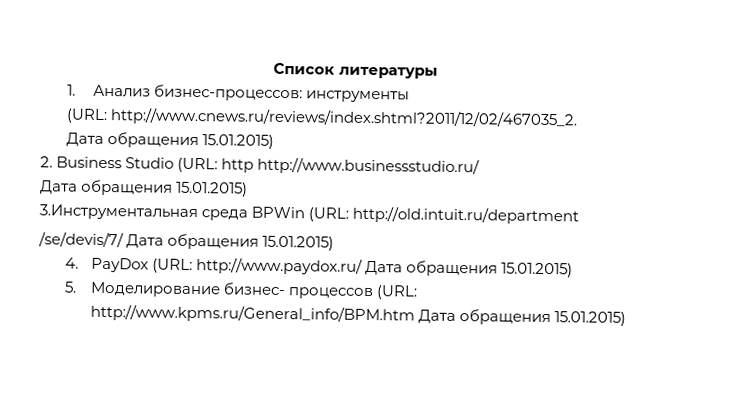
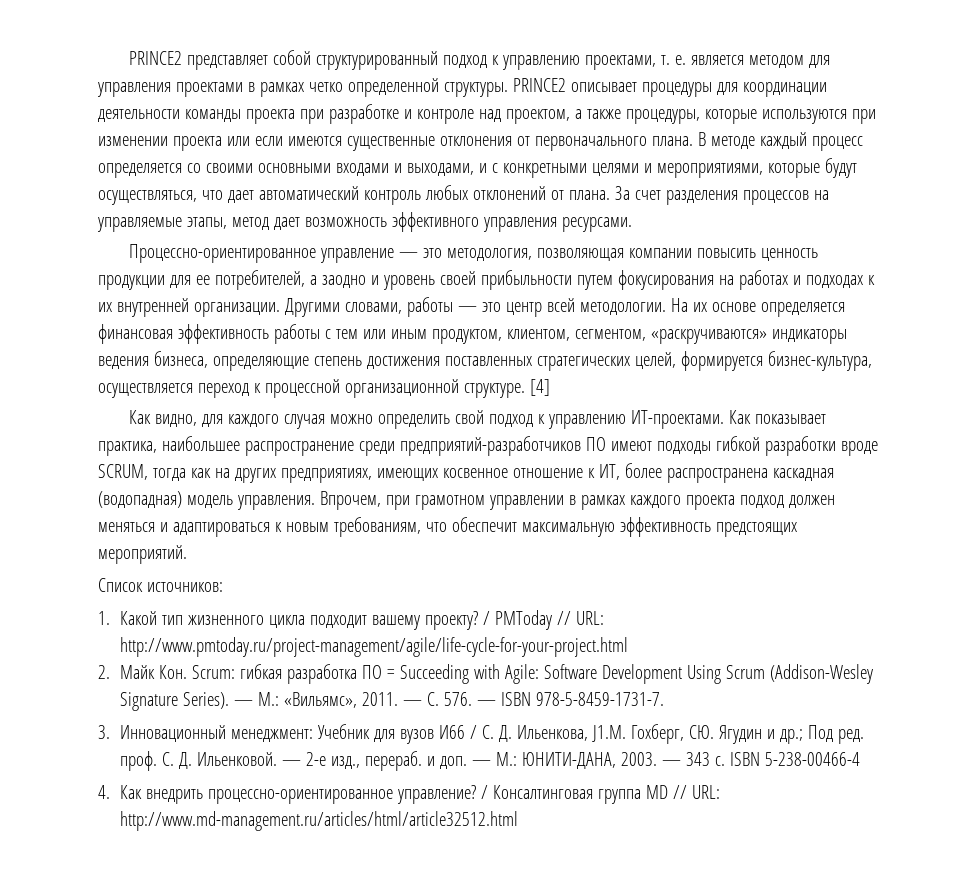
- Список литературы
- 1. Анализ бизнес-процессов: инструменты
- (URL: http://www.cnews.ru/reviews/index.shtml?2011/12/02/467035_2.
- Дата обращения 15.01.2015)
- 2. Business Studio (URL: http http://www.businessstudio.ru/
- Дата обращения 15.01.2015)
- 3.Инструментальная среда BPWin (URL: http://old.intuit.ru/department
- /se/devis/7/ Дата обращения 15.01.2015)
- 4. PayDox (URL: http://www.paydox.ru/ Дата обращения 15.01.2015)
- 5. Моделирование бизнес- процессов (URL: http://www.kpms.ru/General_info/BPM.htm Дата обращения 15.01.2015)
+ PRINCE2 представляет собой структурированный подход к управлению проектами, т. е. является методом для управления проектами в рамках четко определенной структуры. PRINCE2 описывает процедуры для координации деятельности команды проекта при разработке и контроле над проектом, а также процедуры, которые используются при изменении проекта или если имеются существенные отклонения от первоначального плана. В методе каждый процесс определяется со своими основными входами и выходами, и с конкретными целями и мероприятиями, которые будут осуществляться, что дает автоматический контроль любых отклонений от плана. За счет разделения процессов на управляемые этапы, метод дает возможность эффективного управления ресурсами.
+ Процессно-ориентированное управление — это методология, позволяющая компании повысить ценность продукции для ее потребителей, а заодно и уровень своей прибыльности путем фокусирования на работах и подходах к их внутренней организации. Другими словами, работы — это центр всей методологии. На их основе определяется финансовая эффективность работы с тем или иным продуктом, клиентом, сегментом, «раскручиваются» индикаторы ведения бизнеса, определяющие степень достижения поставленных стратегических целей, формируется бизнес-культура, осуществляется переход к процессной организационной структуре. [4]
+ Как видно, для каждого случая можно определить свой подход к управлению ИТ-проектами. Как показывает практика, наибольшее распространение среди предприятий-разработчиков ПО имеют подходы гибкой разработки вроде SCRUM, тогда как на других предприятиях, имеющих косвенное отношение к ИТ, более распространена каскадная (водопадная) модель управления. Впрочем, при грамотном управлении в рамках каждого проекта подход должен меняться и адаптироваться к новым требованиям, что обеспечит максимальную эффективность предстоящих мероприятий.
+ Список источников:
+ 1. Какой тип жизненного цикла подходит вашему проекту? / PMToday // URL: http://www.pmtoday.ru/project-management/agile/life-cycle-for-your-project.html
+ 2. Майк Кон. Scrum: гибкая разработка ПО = Succeeding with Agile: Software Development Using Scrum (Addison-Wesley Signature Series). — М.: «Вильямс», 2011. — С. 576. — ISBN 978-5-8459-1731-7.
+ 3. Инновационный менеджмент: Учебник для вузов И66 / С. Д. Ильенкова, J1.M. Гохберг, СЮ. Ягудин и др.; Под ред. проф. С. Д. Ильенковой. — 2-е изд., перераб. и доп. — М.: ЮНИТИ-ДАНА, 2003. — 343 с. ISBN 5-238-00466-4
+ 4. Как внедрить процессно-ориентированное управление? / Консалтинговая группа MD // URL: http://www.md-management.ru/articles/html/article32512.html

